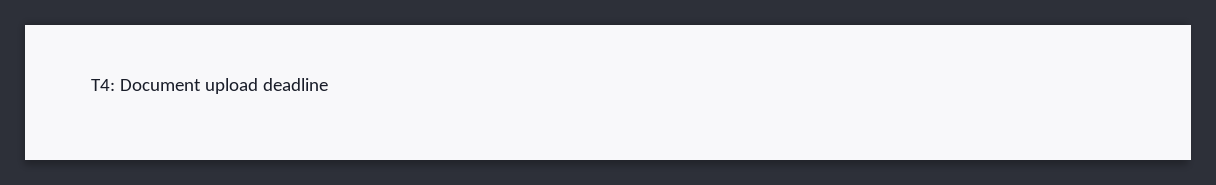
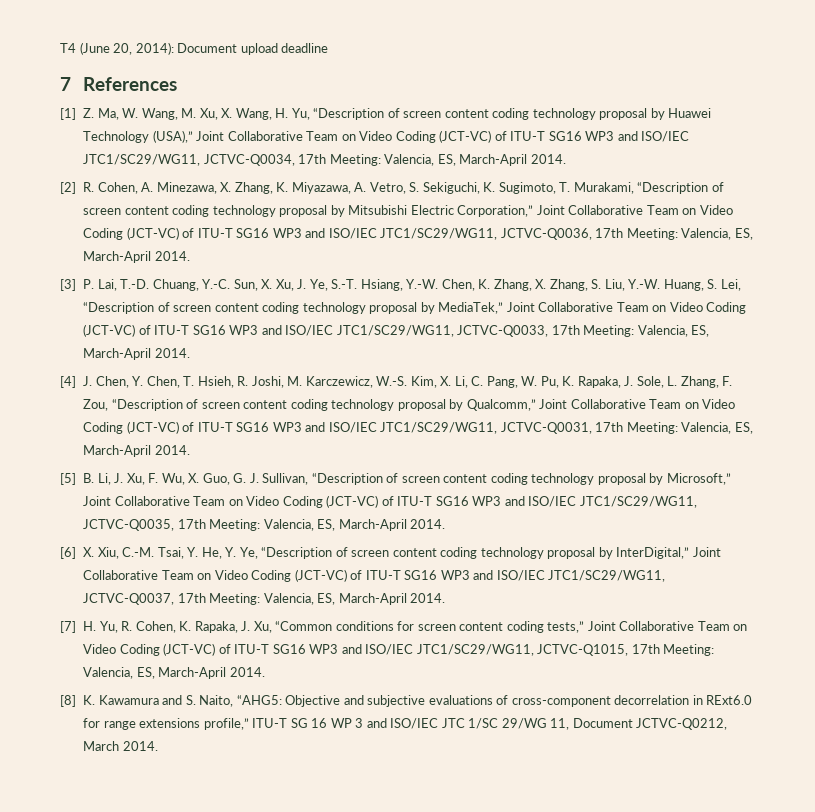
- T4: Document upload deadline
+ T4 (June 20, 2014): Document upload deadline
+ 7 References
+ [1] Z. Ma, W. Wang, M. Xu, X. Wang, H. Yu, “Description of screen content coding technology proposal by Huawei Technology (USA),” Joint Collaborative Team on Video Coding (JCT-VC) of ITU-T SG16 WP3 and ISO/IEC JTC1/SC29/WG11, JCTVC-Q0034, 17th Meeting: Valencia, ES, March-April 2014.
+ [2] R. Cohen, A. Minezawa, X. Zhang, K. Miyazawa, A. Vetro, S. Sekiguchi, K. Sugimoto, T. Murakami, “Description of screen content coding technology proposal by Mitsubishi Electric Corporation,” Joint Collaborative Team on Video Coding (JCT-VC) of ITU-T SG16 WP3 and ISO/IEC JTC1/SC29/WG11, JCTVC-Q0036, 17th Meeting: Valencia, ES, March-April 2014.
+ [3] P. Lai, T.-D. Chuang, Y.-C. Sun, X. Xu, J. Ye, S.-T. Hsiang, Y.-W. Chen, K. Zhang, X. Zhang, S. Liu, Y.-W. Huang, S. Lei, “Description of screen content coding technology proposal by MediaTek,” Joint Collaborative Team on Video Coding (JCT-VC) of ITU-T SG16 WP3 and ISO/IEC JTC1/SC29/WG11, JCTVC-Q0033, 17th Meeting: Valencia, ES, March-April 2014.
+ [4] J. Chen, Y. Chen, T. Hsieh, R. Joshi, M. Karczewicz, W.-S. Kim, X. Li, C. Pang, W. Pu, K. Rapaka, J. Sole, L. Zhang, F. Zou, “Description of screen content coding technology proposal by Qualcomm,” Joint Collaborative Team on Video Coding (JCT-VC) of ITU-T SG16 WP3 and ISO/IEC JTC1/SC29/WG11, JCTVC-Q0031, 17th Meeting: Valencia, ES, March-April 2014.
+ [5] B. Li, J. Xu, F. Wu, X. Guo, G. J. Sullivan, “Description of screen content coding technology proposal by Microsoft,” Joint Collaborative Team on Video Coding (JCT-VC) of ITU-T SG16 WP3 and ISO/IEC JTC1/SC29/WG11, JCTVC-Q0035, 17th Meeting: Valencia, ES, March-April 2014.
+ [6] X. Xiu, C.-M. Tsai, Y. He, Y. Ye, “Description of screen content coding technology proposal by InterDigital,” Joint Collaborative Team on Video Coding (JCT-VC) of ITU-T SG16 WP3 and ISO/IEC JTC1/SC29/WG11, JCTVC-Q0037, 17th Meeting: Valencia, ES, March-April 2014.
+ [7] H. Yu, R. Cohen, K. Rapaka, J. Xu, “Common conditions for screen content coding tests,” Joint Collaborative Team on Video Coding (JCT-VC) of ITU-T SG16 WP3 and ISO/IEC JTC1/SC29/WG11, JCTVC-Q1015, 17th Meeting: Valencia, ES, March-April 2014.
+ [8] K. Kawamura and S. Naito, “AHG5: Objective and subjective evaluations of cross-component decorrelation in RExt6.0 for range extensions profile,” ITU-T SG 16 WP 3 and ISO/IEC JTC 1/SC 29/WG 11, Document JCTVC-Q0212, March 2014.

